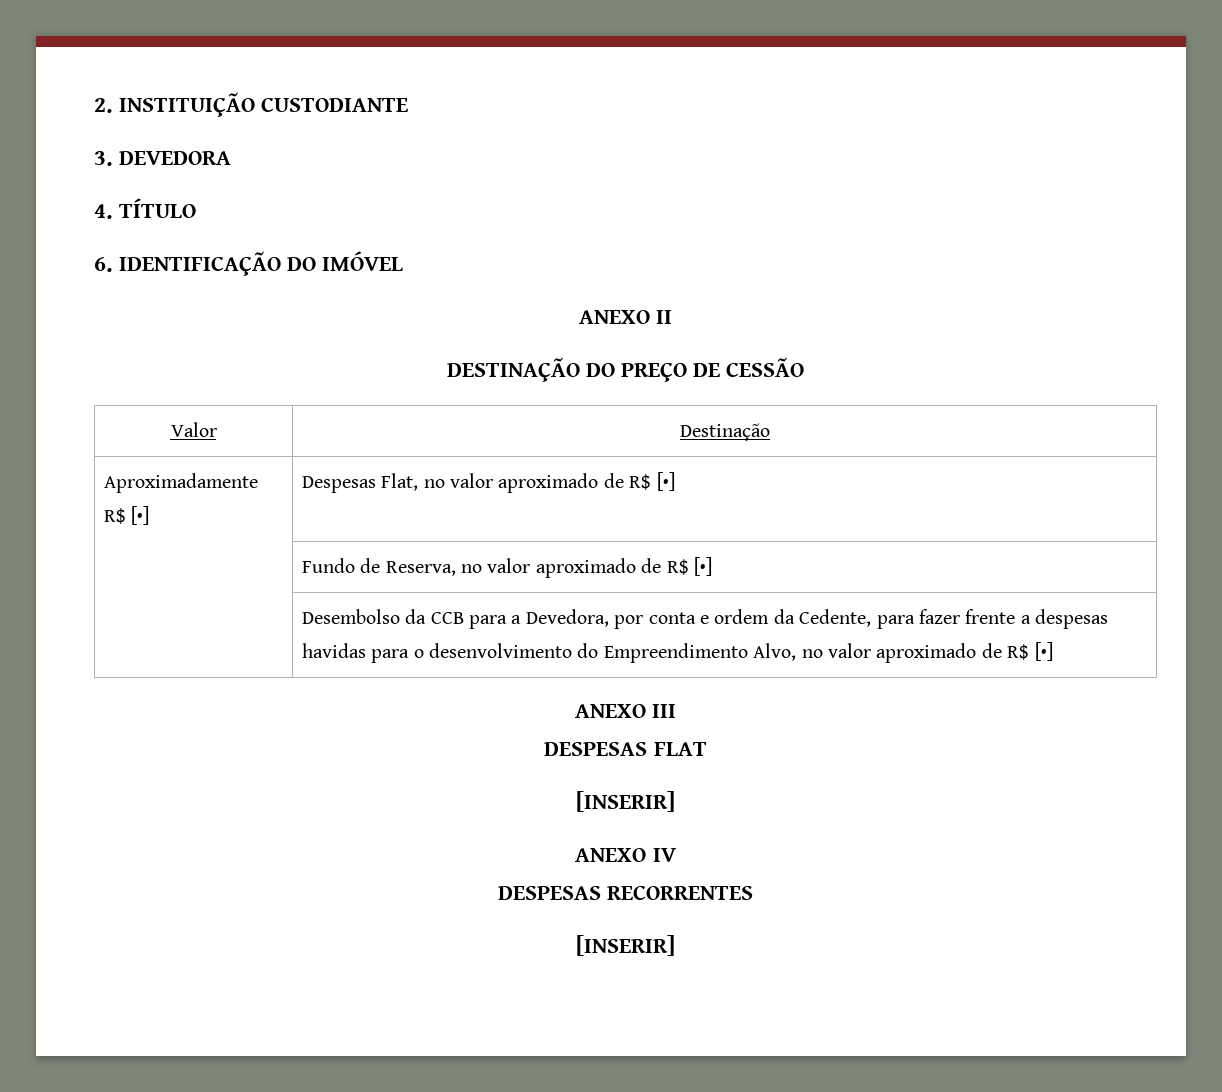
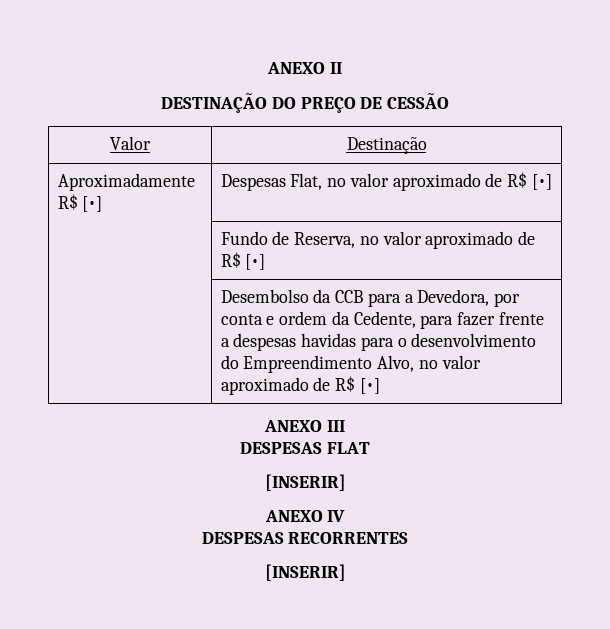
- 2. INSTITUIÇÃO CUSTODIANTE
- 3. DEVEDORA
- 4. TÍTULO
- 6. IDENTIFICAÇÃO DO IMÓVEL

